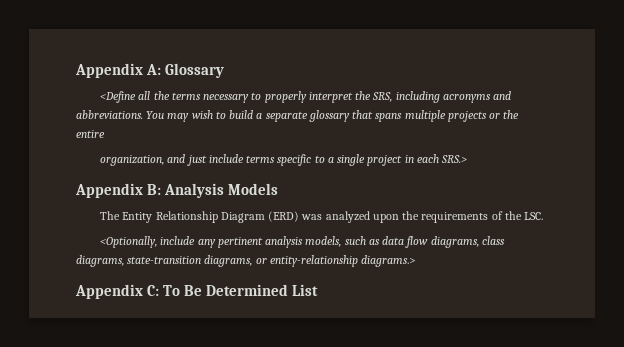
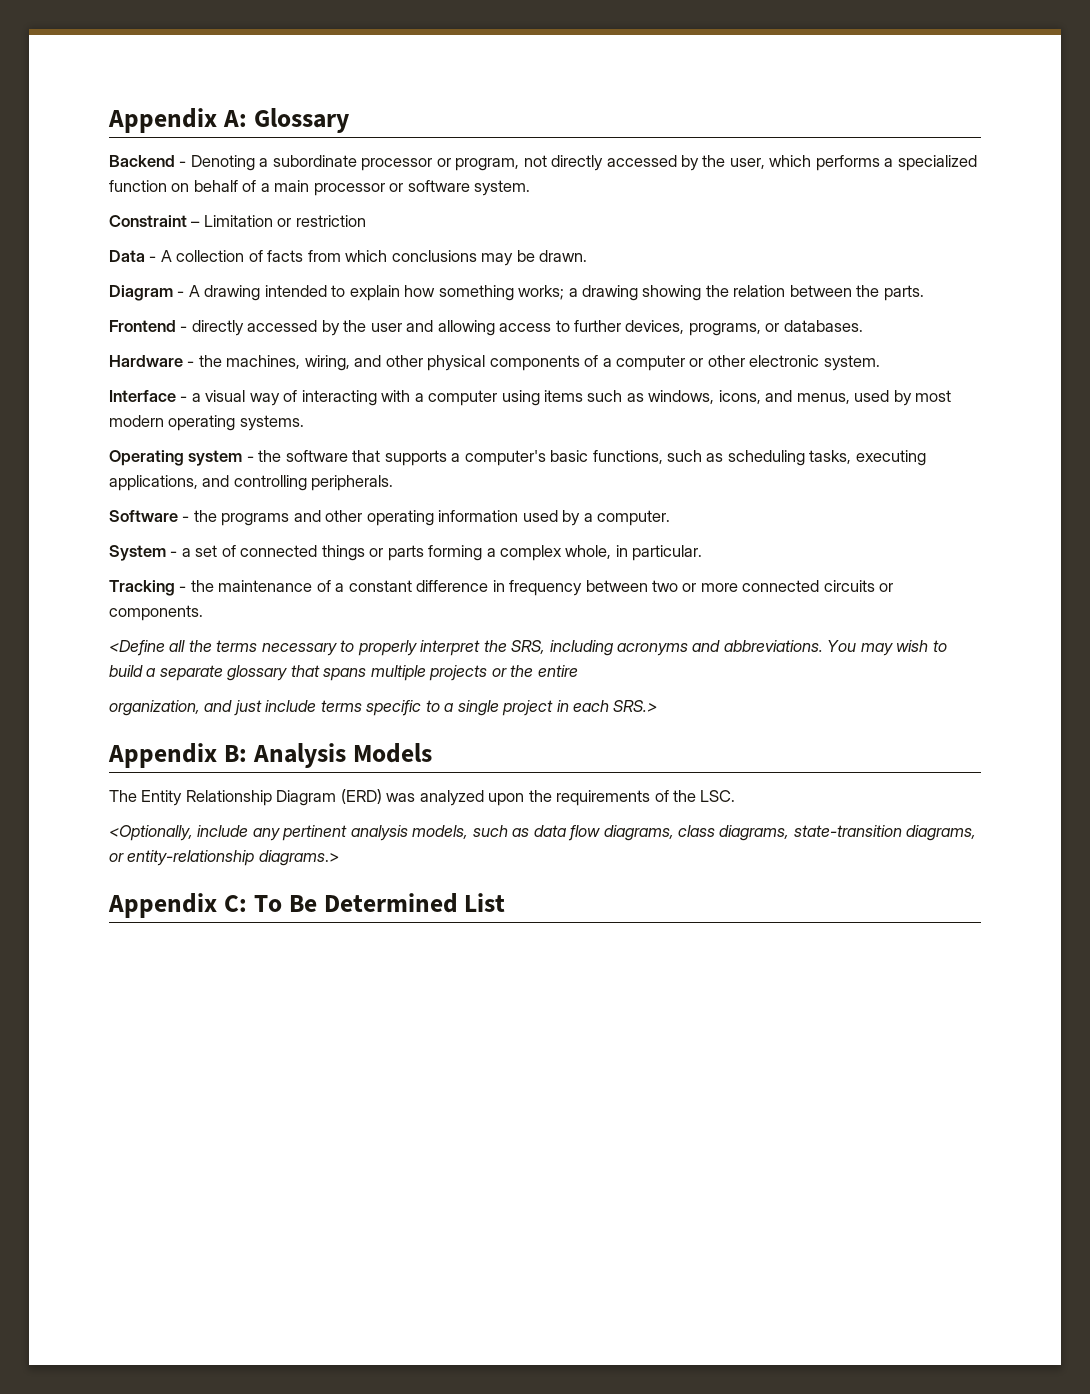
+ Backend - Denoting a subordinate processor or program, not directly accessed by the user, which performs a specialized function on behalf of a main processor or software system.
+ Constraint – Limitation or restriction
+ Data - A collection of facts from which conclusions may be drawn.
+ Diagram - A drawing intended to explain how something works; a drawing showing the relation between the parts.
+ Frontend - directly accessed by the user and allowing access to further devices, programs, or databases.
+ Hardware - the machines, wiring, and other physical components of a computer or other electronic system.
+ Interface - a visual way of interacting with a computer using items such as windows, icons, and menus, used by most modern operating systems.
+ Operating system - the software that supports a computer's basic functions, such as scheduling tasks, executing applications, and controlling peripherals.
+ Software - the programs and other operating information used by a computer.
+ System - a set of connected things or parts forming a complex whole, in particular.
+ Tracking - the maintenance of a constant difference in frequency between two or more connected circuits or components.

